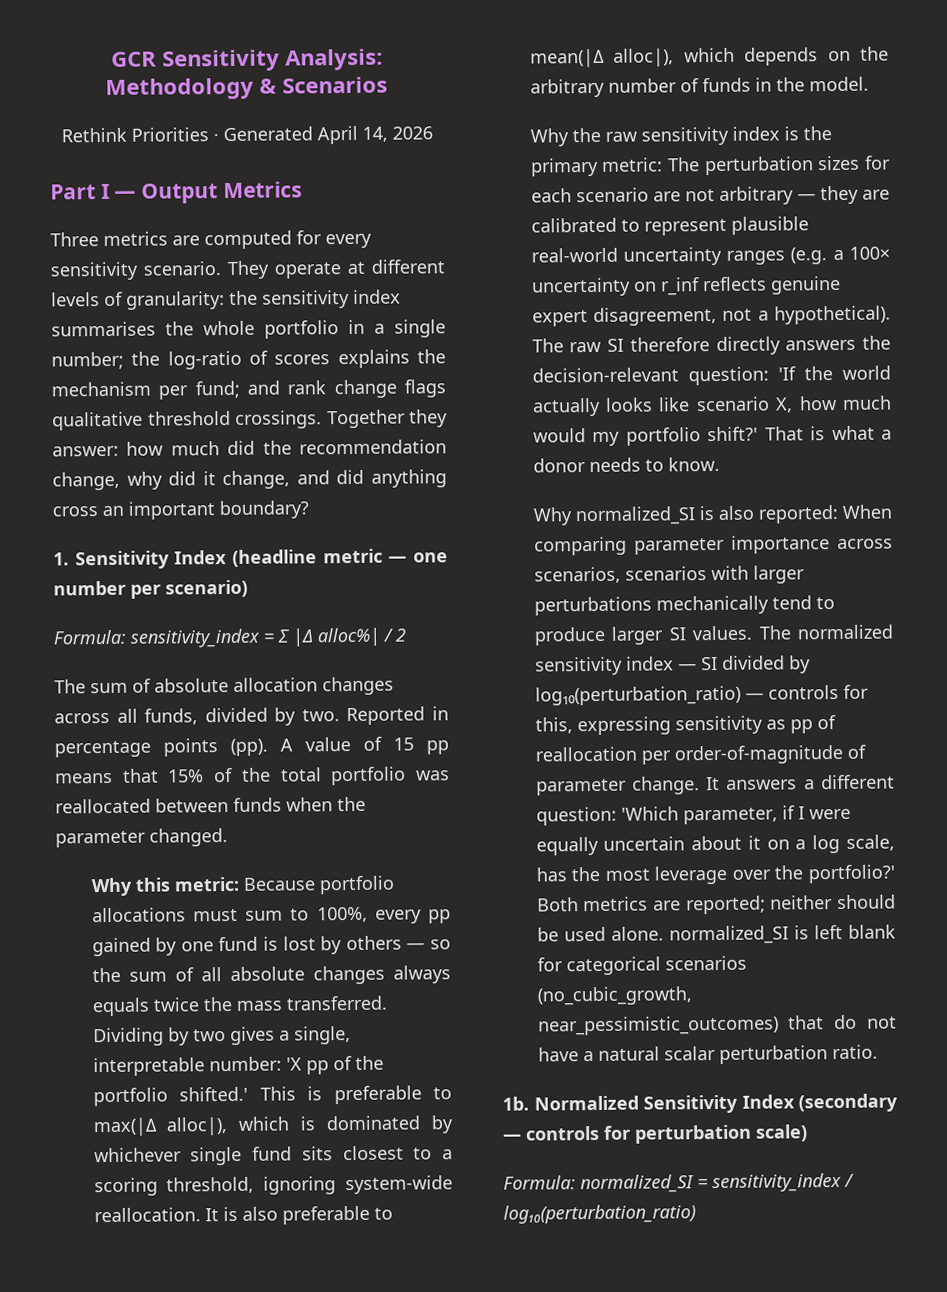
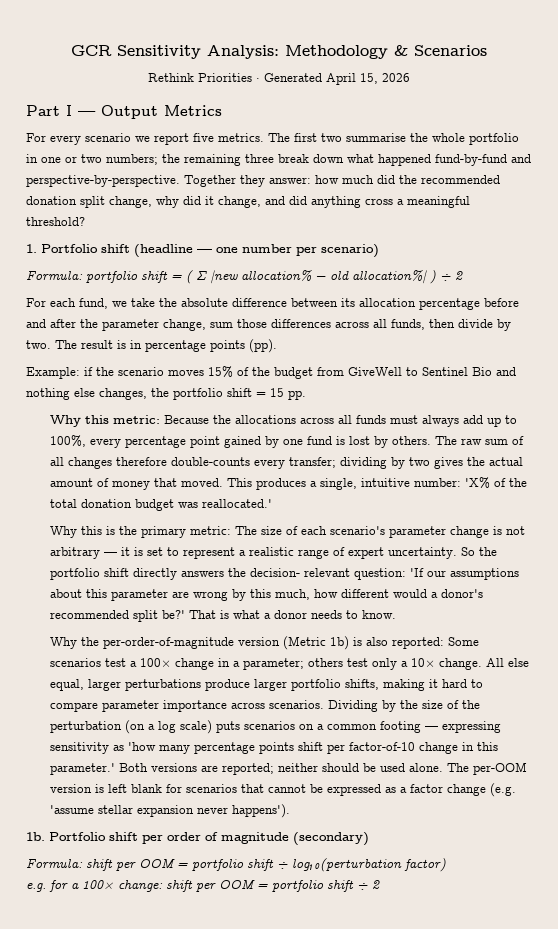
- Rethink Priorities · Generated April 14, 2026
+ Rethink Priorities · Generated April 15, 2026
- Three metrics are computed for every sensitivity scenario. They operate at different levels of granularity: the sensitivity index summarises the whole portfolio in a single number; the log-ratio of scores explains the mechanism per fund; and rank change flags qualitative threshold crossings.
+ For every scenario we report five metrics. The first two summarise the whole portfolio in one or two numbers; the remaining three break down what happened fund-by-fund and perspective-by-perspective.
- Together they answer: how much did the recommendation change, why did it change, and did anything cross an important boundary?
- 1. Sensitivity Index (headline metric — one number per scenario)
+ Together they answer: how much did the recommended donation split change, why did it change, and did anything cross a meaningful threshold?
+ 1. Portfolio shift (headline — one number per scenario)
- Formula: sensitivity_index = Σ |Δ alloc%| / 2
- The sum of absolute allocation changes across all funds, divided by two. Reported in percentage points (pp). A value of 15 pp means that 15% of the total portfolio was reallocated between funds when the parameter changed.
- Why this metric: Because portfolio allocations must sum to 100%, every pp gained by one fund is lost by others — so the sum of all absolute changes always equals twice the mass transferred. Dividing by two gives a single, interpretable number: 'X pp of the portfolio shifted.' This is preferable to max(|Δ alloc|), which is dominated by whichever single fund sits closest to a scoring threshold, ignoring system-wide reallocation. It is also preferable to mean(|Δ alloc|), which depends on the arbitrary number of funds in the model.
- Why the raw sensitivity index is the primary metric: The perturbation sizes for each scenario are not arbitrary — they are calibrated to represent plausible real-world uncertainty ranges (e.g. a 100× uncertainty on r_inf reflects genuine expert disagreement, not a hypothetical). The raw SI therefore directly answers the decision-relevant question: 'If the world actually looks like scenario X, how much would my portfolio shift?'
+ Formula: portfolio shift = ( Σ |new allocation% − old allocation%| ) ÷ 2
+ For each fund, we take the absolute difference between its allocation percentage before and after the parameter change, sum those differences across all funds, then divide by two. The result is in percentage points (pp).
+ Example: if the scenario moves 15% of the budget from GiveWell to Sentinel Bio and nothing else changes, the portfolio shift = 15 pp.
+ Why this metric: Because the allocations across all funds must always add up to 100%, every percentage point gained by one fund is lost by others. The raw sum of all changes therefore double-counts every transfer; dividing by two gives the actual amount of money that moved. This produces a single, intuitive number: 'X% of the total donation budget was reallocated.'
+ Why this is the primary metric: The size of each scenario's parameter change is not arbitrary — it is set to represent a realistic range of expert uncertainty. So the portfolio shift directly answers the decision- relevant question: 'If our assumptions about this parameter are wrong by this much, how different would a donor's recommended split be?'
- Why normalized_SI is also reported: When comparing parameter importance across scenarios, scenarios with larger perturbations mechanically tend to produce larger SI values. The normalized sensitivity index — SI divided by log₁₀(perturbation_ratio) — controls for this, expressing sensitivity as pp of reallocation per order-of-magnitude of parameter change. It answers a different question: 'Which parameter, if I were equally uncertain about it on a log scale, has the most leverage over the portfolio?' Both metrics are reported; neither should be used alone. normalized_SI is left blank for categorical scenarios (no_cubic_growth, near_pessimistic_outcomes) that do not have a natural scalar perturbation ratio.
- 1b. Normalized Sensitivity Index (secondary — controls for perturbation scale)
- Formula: normalized_SI = sensitivity_index / log₁₀(perturbation_ratio)
+ Why the per-order-of-magnitude version (Metric 1b) is also reported: Some scenarios test a 100× change in a parameter; others test only a 10× change. All else equal, larger perturbations produce larger portfolio shifts, making it hard to compare parameter importance across scenarios. Dividing by the size of the perturbation (on a log scale) puts scenarios on a common footing — expressing sensitivity as 'how many percentage points shift per factor-of-10 change in this parameter.' Both versions are reported; neither should be used alone. The per-OOM version is left blank for scenarios that cannot be expressed as a factor change (e.g. 'assume stellar expansion never happens').
+ 1b. Portfolio shift per order of magnitude (secondary)
+ Formula: shift per OOM = portfolio shift ÷ log₁₀(perturbation factor)
+ e.g. for a 100× change: shift per OOM = portfolio shift ÷ 2

